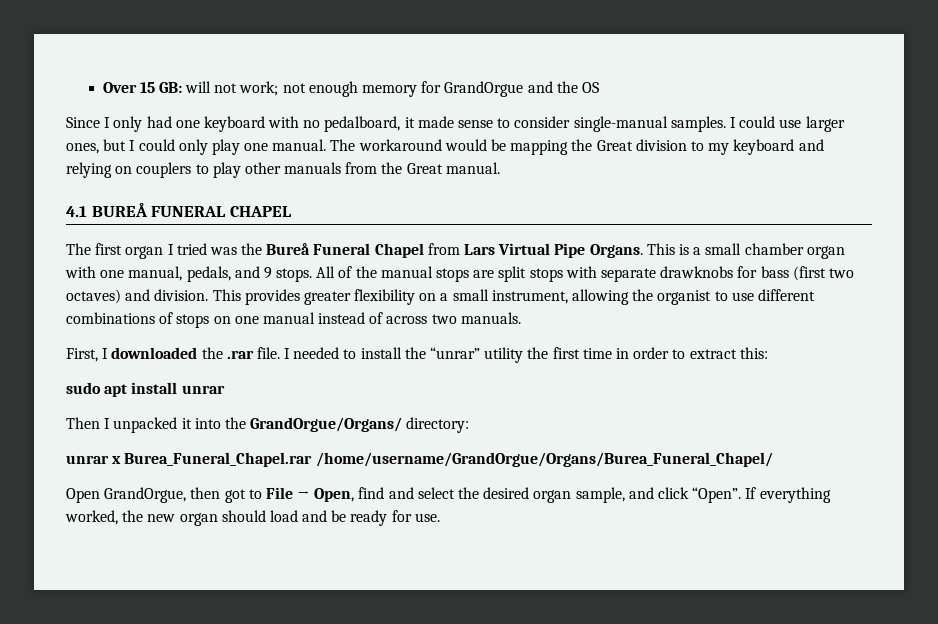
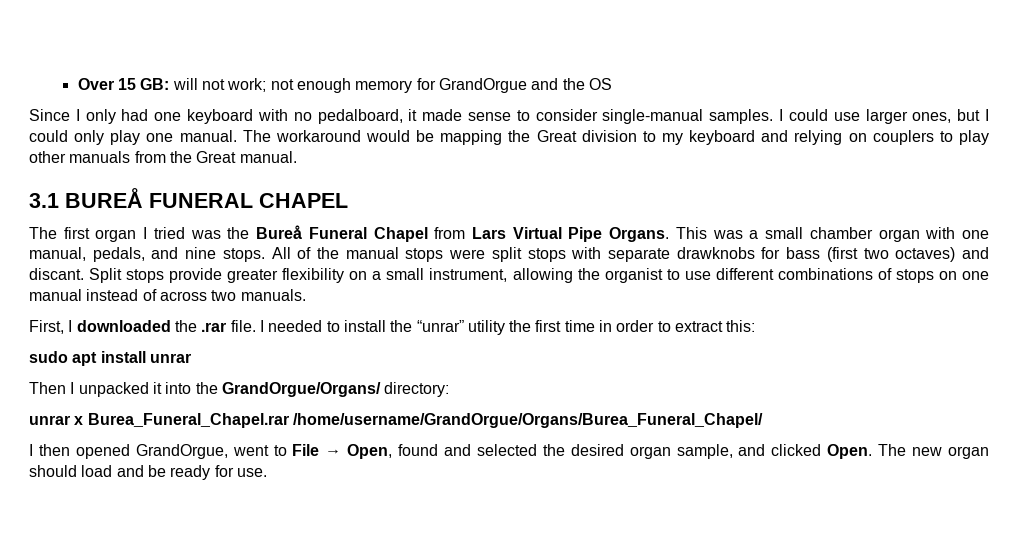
- 4.1 BUREÅ FUNERAL CHAPEL
+ 3.1 BUREÅ FUNERAL CHAPEL
- This is a small chamber organ with one manual, pedals, and 9 stops.
+ This was a small chamber organ with one manual, pedals, and nine stops.
- All of the manual stops are split stops with separate drawknobs for bass (first two octaves) and division. This provides greater flexibility on a small instrument, allowing the organist to use different combinations of stops on one manual instead of across two manuals.
+ All of the manual stops were split stops with separate drawknobs for bass (first two octaves) and discant. Split stops provide greater flexibility on a small instrument, allowing the organist to use different combinations of stops on one manual instead of across two manuals.
- Open GrandOrgue, then got to File → Open, find and select the desired organ sample, and click “Open”. If everything worked, the new organ should load and be ready for use.
+ I then opened GrandOrgue, went to File → Open, found and selected the desired organ sample, and clicked Open. The new organ should load and be ready for use.

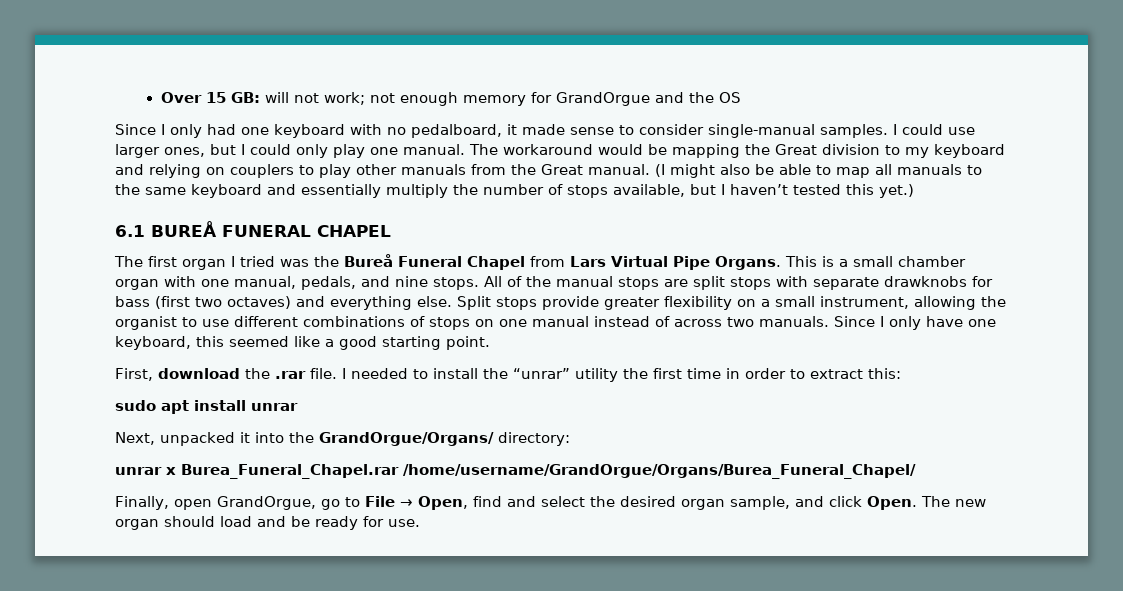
- The workaround would be mapping the Great division to my keyboard and relying on couplers to play other manuals from the Great manual.
- 3.1 BUREÅ FUNERAL CHAPEL
+ The workaround would be mapping the Great division to my keyboard and relying on couplers to play other manuals from the Great manual. (I might also be able to map all manuals to the same keyboard and essentially multiply the number of stops available, but I haven’t tested this yet.)
+ 6.1 BUREÅ FUNERAL CHAPEL
- This was a small chamber organ with one manual, pedals, and nine stops.
+ This is a small chamber organ with one manual, pedals, and nine stops.
- All of the manual stops were split stops with separate drawknobs for bass (first two octaves) and discant.
+ All of the manual stops are split stops with separate drawknobs for bass (first two octaves) and everything else.
+ Since I only have one keyboard, this seemed like a good starting point.
- First, I downloaded the .rar file.
+ First, download the .rar file.
- Then I unpacked it into the GrandOrgue/Organs/ directory:
+ Next, unpacked it into the GrandOrgue/Organs/ directory:
- I then opened GrandOrgue, went to File → Open, found and selected the desired organ sample, and clicked Open.
+ Finally, open GrandOrgue, go to File → Open, find and select the desired organ sample, and click Open.

